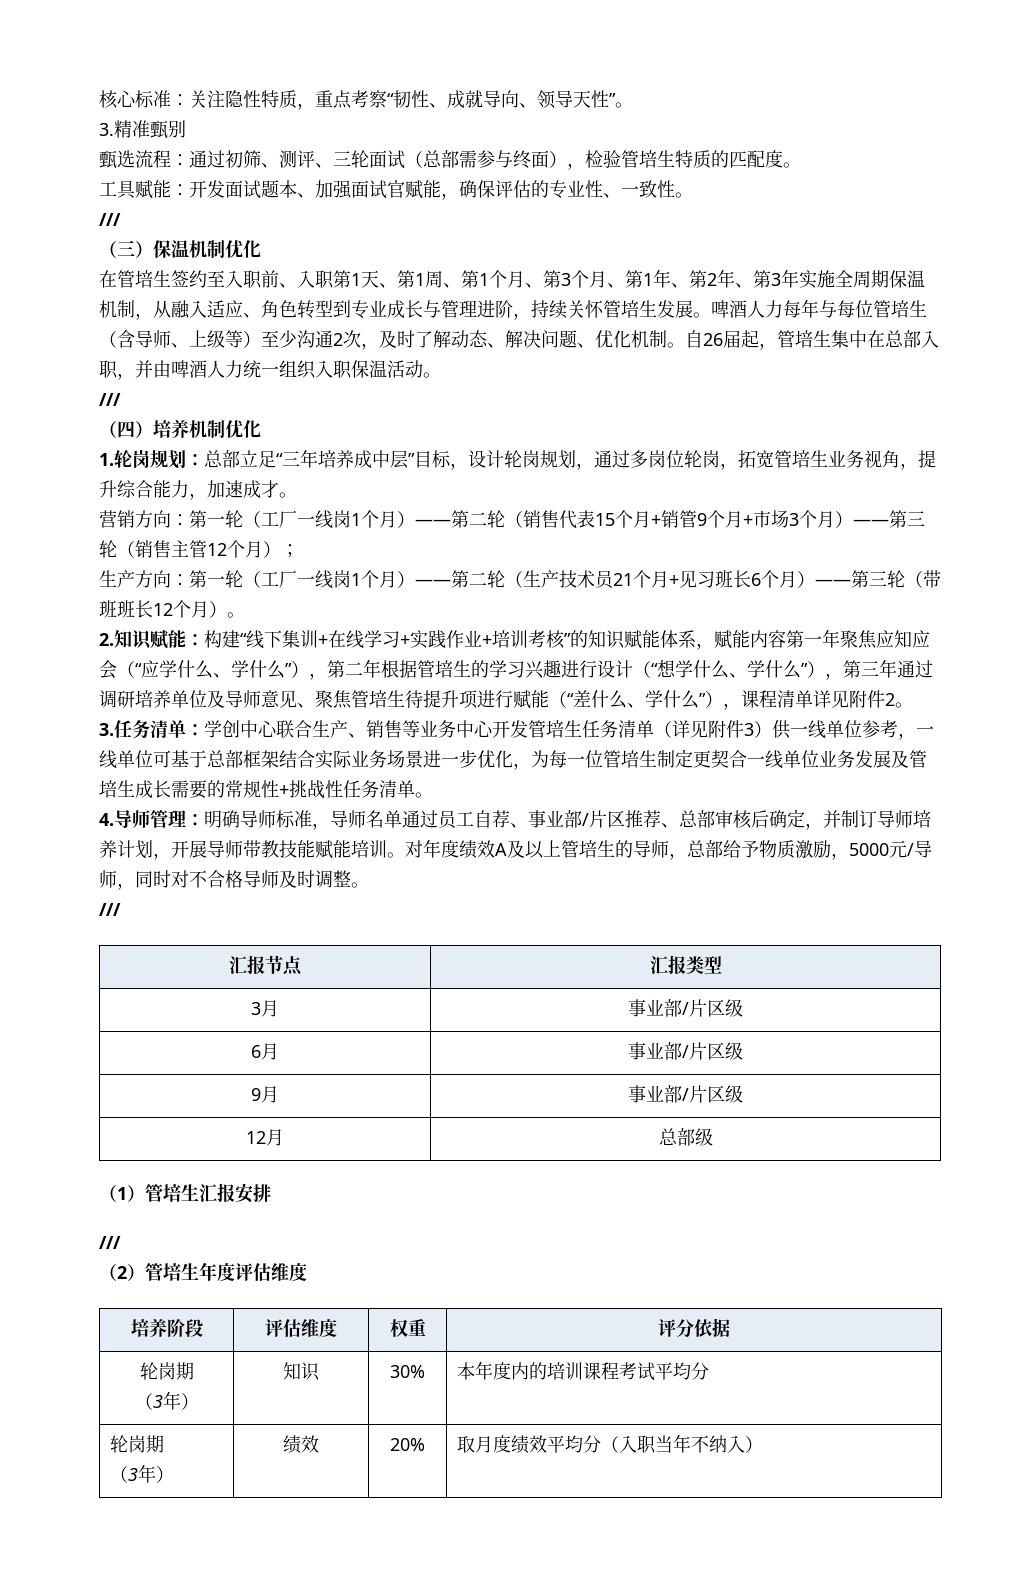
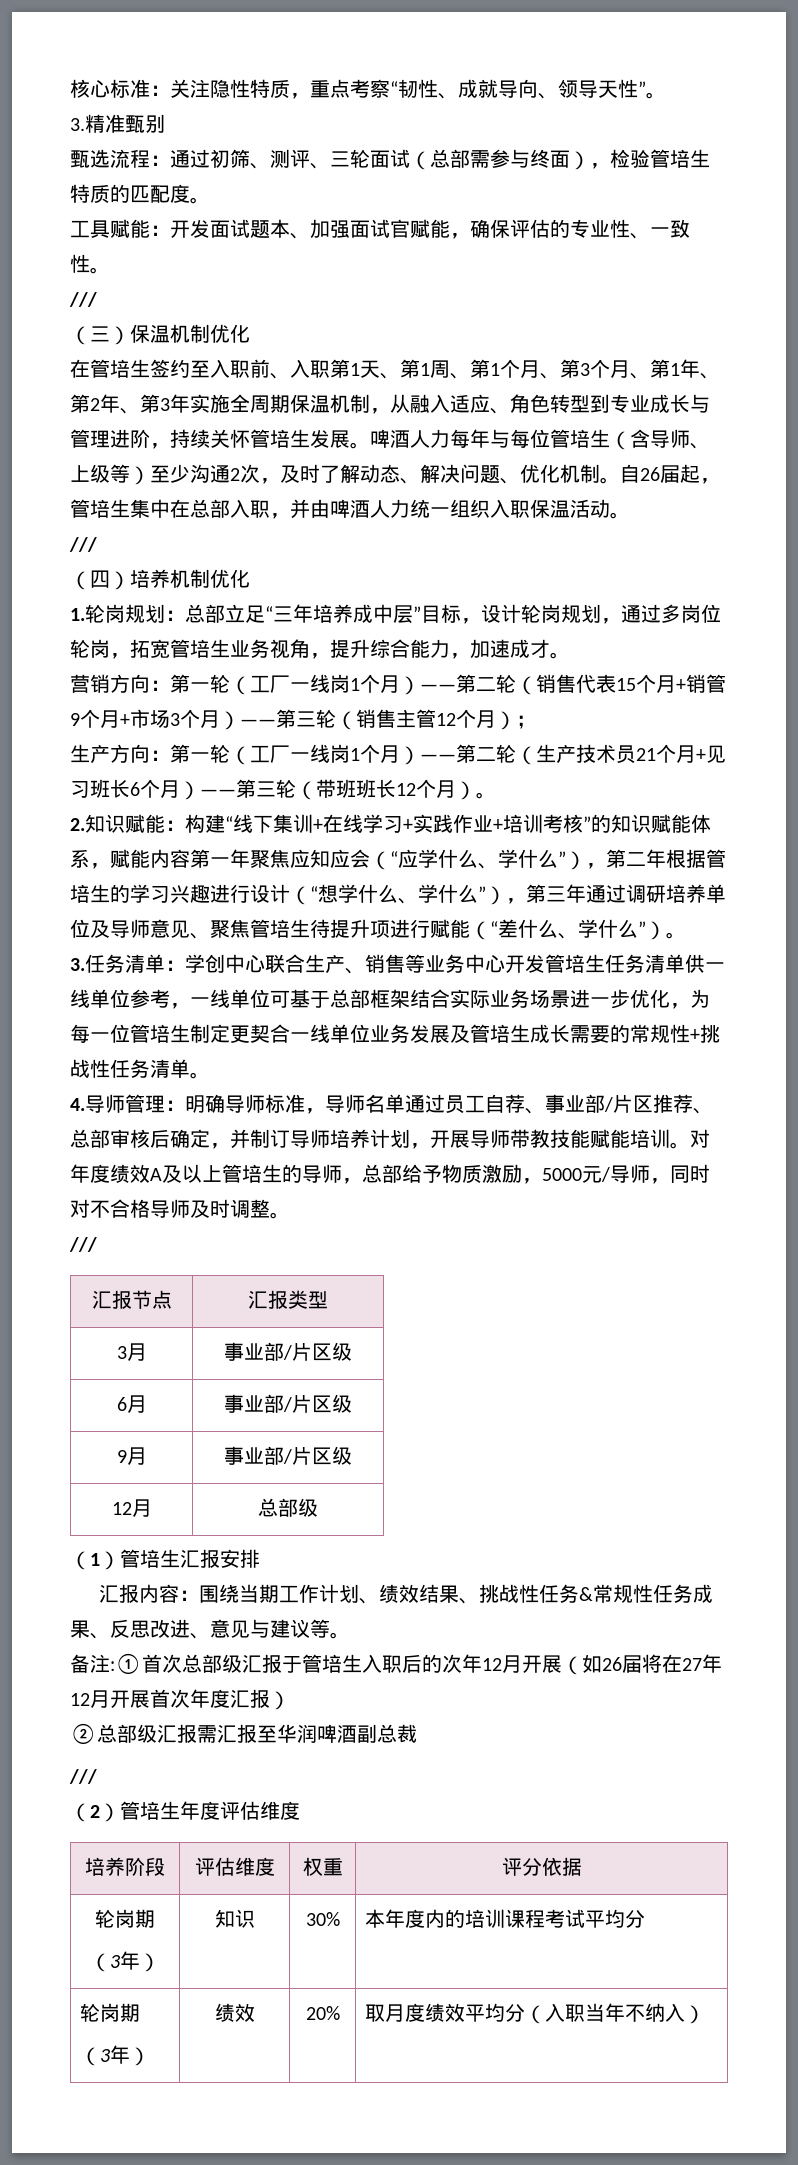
- 构建“线下集训+在线学习+实践作业+培训考核”的知识赋能体系，赋能内容第一年聚焦应知应会（“应学什么、学什么”），第二年根据管培生的学习兴趣进行设计（“想学什么、学什么”），第三年通过调研培养单位及导师意见、聚焦管培生待提升项进行赋能（“差什么、学什么”），课程清单详见附件2。
+ 构建“线下集训+在线学习+实践作业+培训考核”的知识赋能体系，赋能内容第一年聚焦应知应会（“应学什么、学什么”），第二年根据管培生的学习兴趣进行设计（“想学什么、学什么”），第三年通过调研培养单位及导师意见、聚焦管培生待提升项进行赋能（“差什么、学什么”）。
- 3.任务清单：学创中心联合生产、销售等业务中心开发管培生任务清单（详见附件3）供一线单位参考，一线单位可基于总部框架结合实际业务场景进一步优化，为每一位管培生制定更契合一线单位业务发展及管培生成长需要的常规性+挑战性任务清单。
+ 3.任务清单：学创中心联合生产、销售等业务中心开发管培生任务清单供一线单位参考，一线单位可基于总部框架结合实际业务场景进一步优化，为每一位管培生制定更契合一线单位业务发展及管培生成长需要的常规性+挑战性任务清单。
+ 汇报内容：围绕当期工作计划、绩效结果、挑战性任务&常规性任务成果、反思改进、意见与建议等。
+ 备注:①首次总部级汇报于管培生入职后的次年12月开展（如26届将在27年12月开展首次年度汇报）
+ ②总部级汇报需汇报至华润啤酒副总裁

